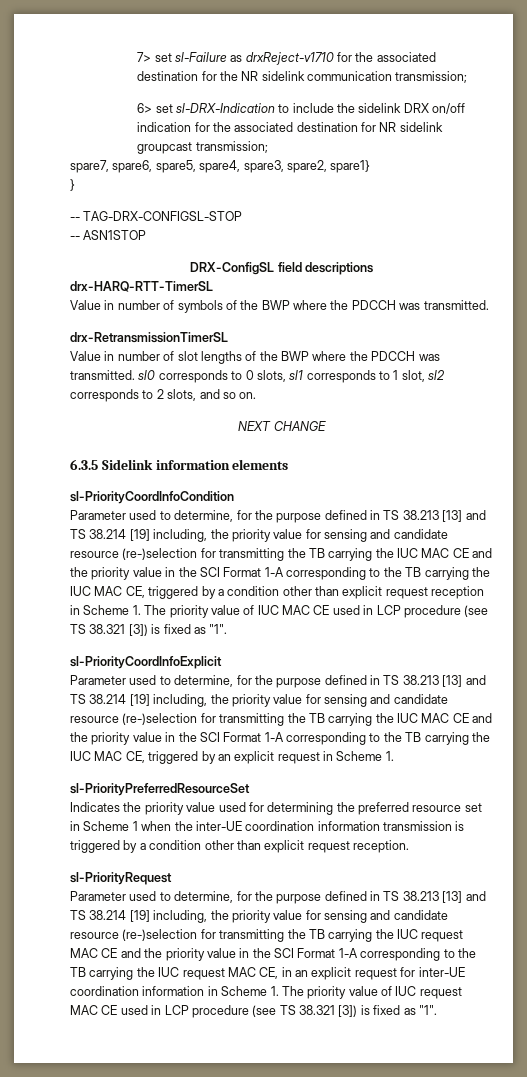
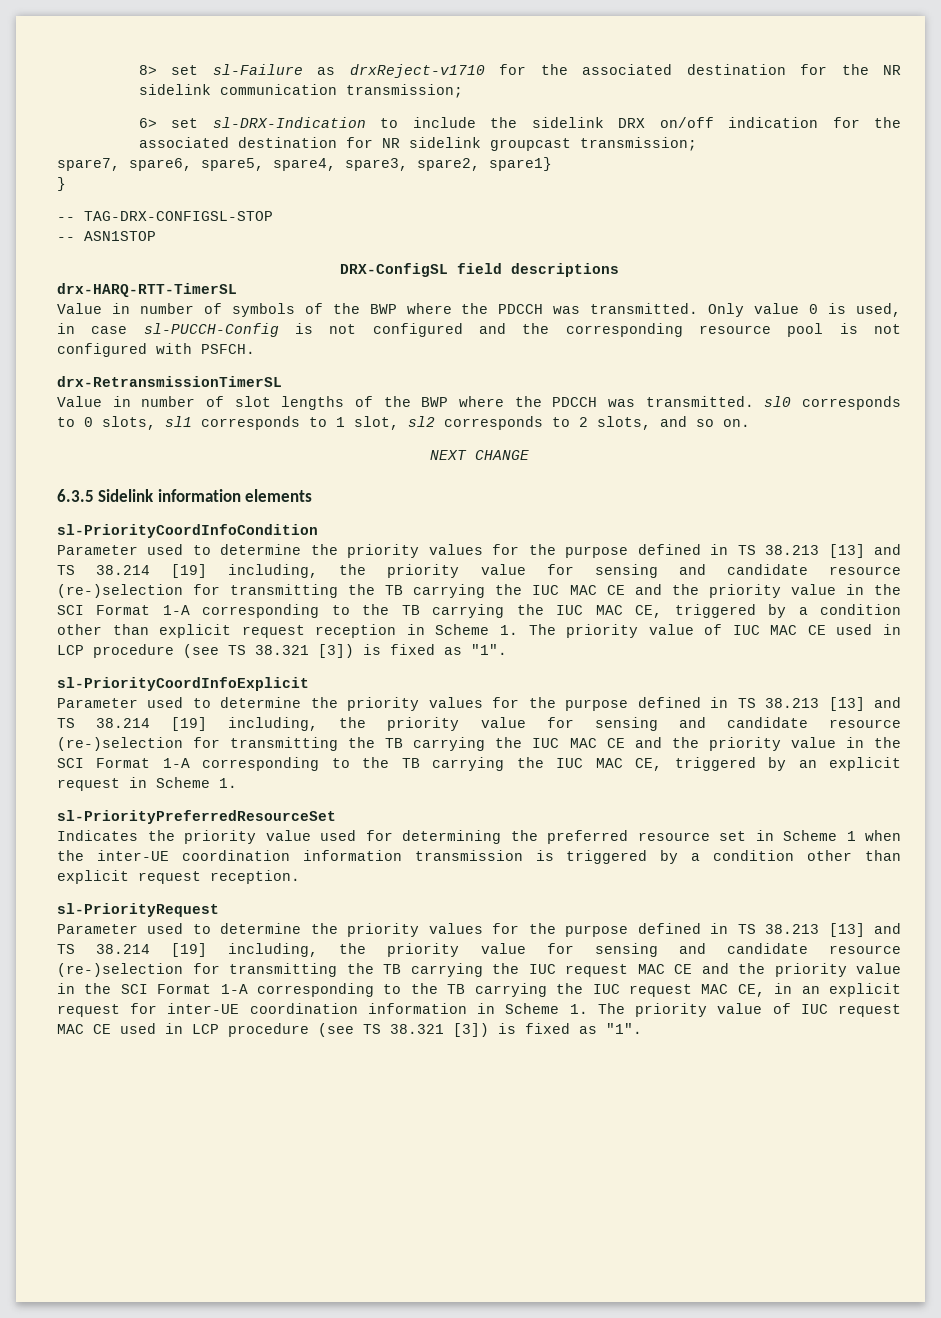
- 7> set sl-Failure as drxReject-v1710 for the associated destination for the NR sidelink communication transmission;
+ 8> set sl-Failure as drxReject-v1710 for the associated destination for the NR sidelink communication transmission;
+ Only value 0 is used, in case sl-PUCCH-Config is not configured and the corresponding resource pool is not configured with PSFCH.
- Parameter used to determine, for the purpose defined in TS 38.213 [13] and TS 38.214 [19] including, the priority value for sensing and candidate resource (re-)selection for transmitting the TB carrying the IUC MAC CE and the priority value in the SCI Format 1-A corresponding to the TB carrying the IUC MAC CE, triggered by a condition other than explicit request reception in Scheme 1. The priority value of IUC MAC CE used in LCP procedure (see TS 38.321 [3]) is fixed as "1".
+ Parameter used to determine the priority values for the purpose defined in TS 38.213 [13] and TS 38.214 [19] including, the priority value for sensing and candidate resource (re-)selection for transmitting the TB carrying the IUC MAC CE and the priority value in the SCI Format 1-A corresponding to the TB carrying the IUC MAC CE, triggered by a condition other than explicit request reception in Scheme 1. The priority value of IUC MAC CE used in LCP procedure (see TS 38.321 [3]) is fixed as "1".
- Parameter used to determine, for the purpose defined in TS 38.213 [13] and TS 38.214 [19] including, the priority value for sensing and candidate resource (re-)selection for transmitting the TB carrying the IUC MAC CE and the priority value in the SCI Format 1-A corresponding to the TB carrying the IUC MAC CE, triggered by an explicit request in Scheme 1.
+ Parameter used to determine the priority values for the purpose defined in TS 38.213 [13] and TS 38.214 [19] including, the priority value for sensing and candidate resource (re-)selection for transmitting the TB carrying the IUC MAC CE and the priority value in the SCI Format 1-A corresponding to the TB carrying the IUC MAC CE, triggered by an explicit request in Scheme 1.
- Parameter used to determine, for the purpose defined in TS 38.213 [13] and TS 38.214 [19] including, the priority value for sensing and candidate resource (re-)selection for transmitting the TB carrying the IUC request MAC CE and the priority value in the SCI Format 1-A corresponding to the TB carrying the IUC request MAC CE, in an explicit request for inter-UE coordination information in Scheme 1. The priority value of IUC request MAC CE used in LCP procedure (see TS 38.321 [3]) is fixed as "1".
+ Parameter used to determine the priority values for the purpose defined in TS 38.213 [13] and TS 38.214 [19] including, the priority value for sensing and candidate resource (re-)selection for transmitting the TB carrying the IUC request MAC CE and the priority value in the SCI Format 1-A corresponding to the TB carrying the IUC request MAC CE, in an explicit request for inter-UE coordination information in Scheme 1. The priority value of IUC request MAC CE used in LCP procedure (see TS 38.321 [3]) is fixed as "1".

